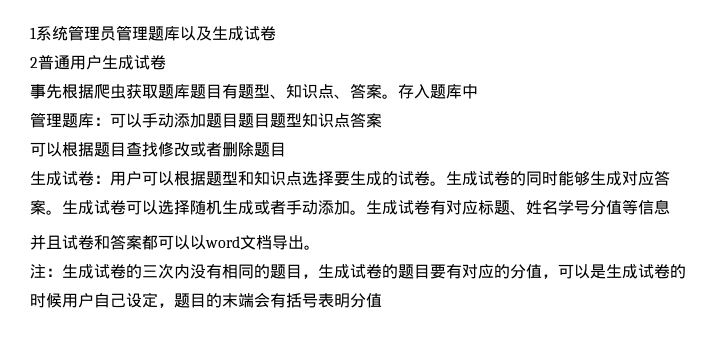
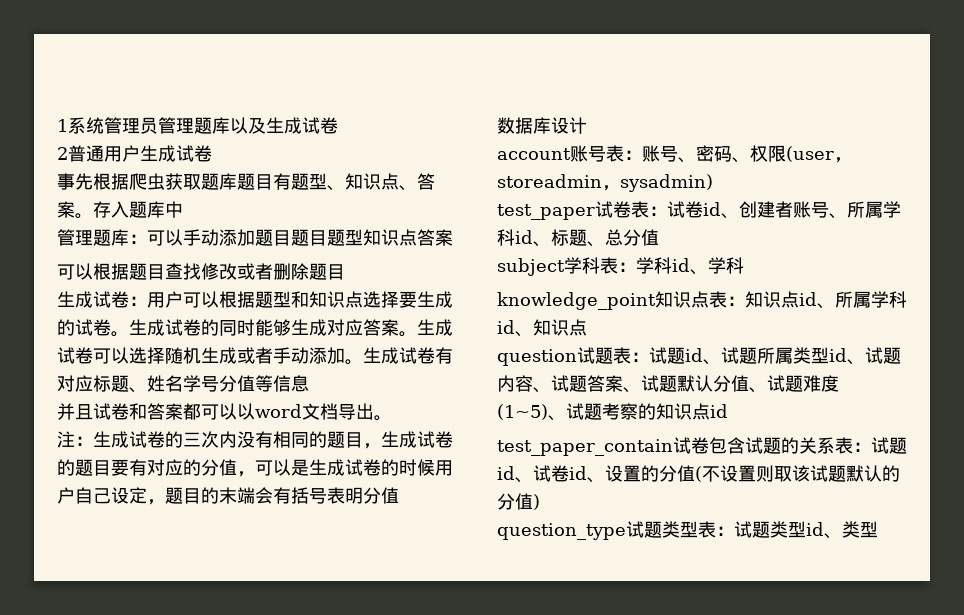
+ 数据库设计
+ account账号表：账号、密码、权限(user，storeadmin，sysadmin)
+ test_paper试卷表：试卷id、创建者账号、所属学科id、标题、总分值
+ subject学科表：学科id、学科
+ knowledge_point知识点表：知识点id、所属学科id、知识点
+ question试题表：试题id、试题所属类型id、试题内容、试题答案、试题默认分值、试题难度(1~5)、试题考察的知识点id
+ test_paper_contain试卷包含试题的关系表：试题id、试卷id、设置的分值(不设置则取该试题默认的分值)
+ question_type试题类型表：试题类型id、类型

